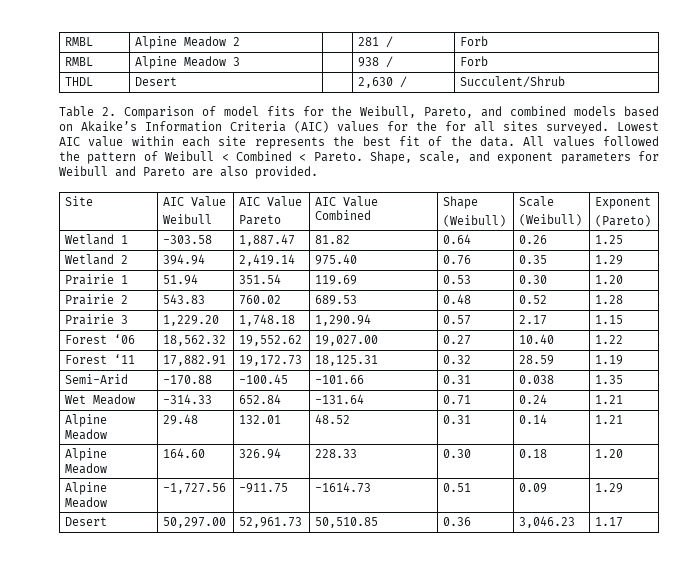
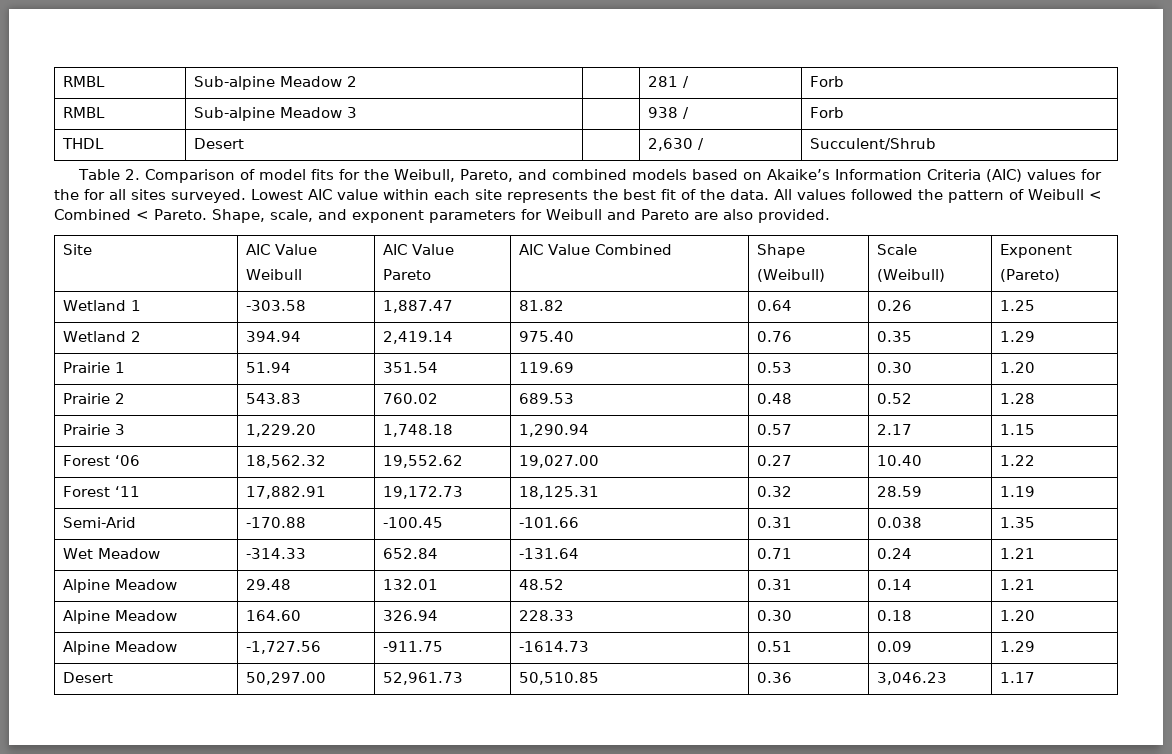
- RMBL | Alpine Meadow 2 | | 281 / | Forb
+ RMBL | Sub-alpine Meadow 2 | | 281 / | Forb
- RMBL | Alpine Meadow 3 | | 938 / | Forb
+ RMBL | Sub-alpine Meadow 3 | | 938 / | Forb

